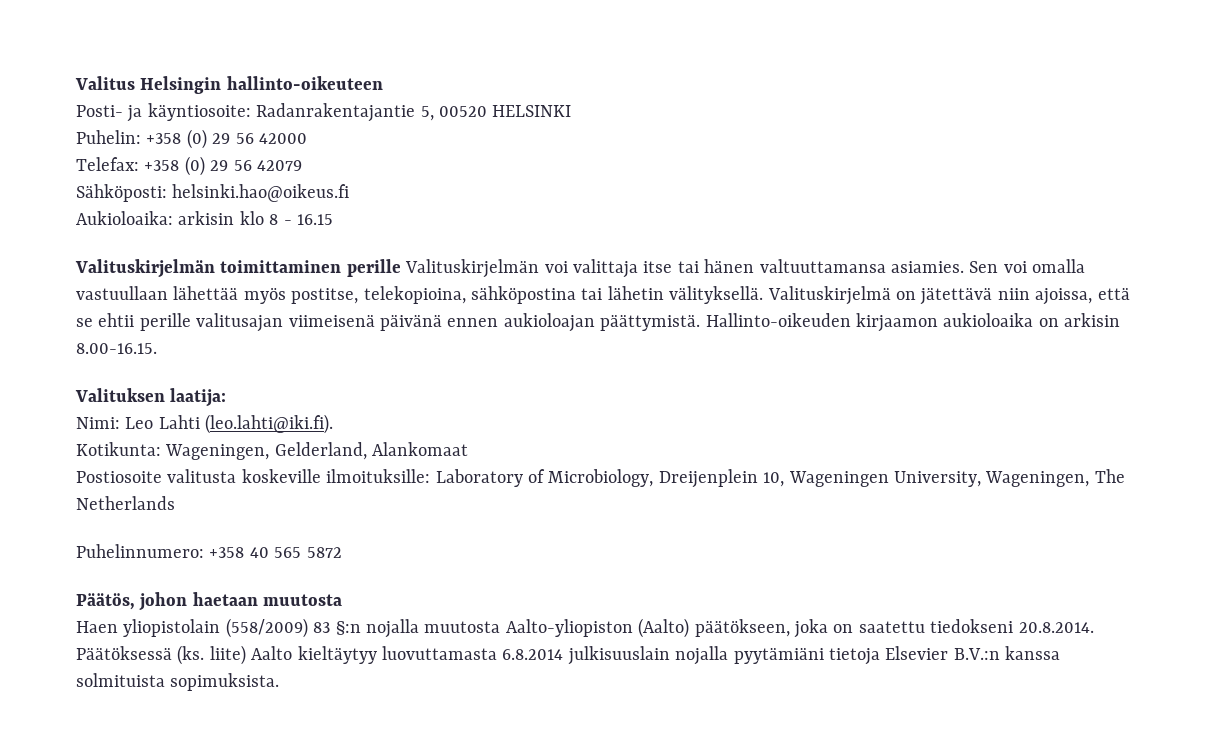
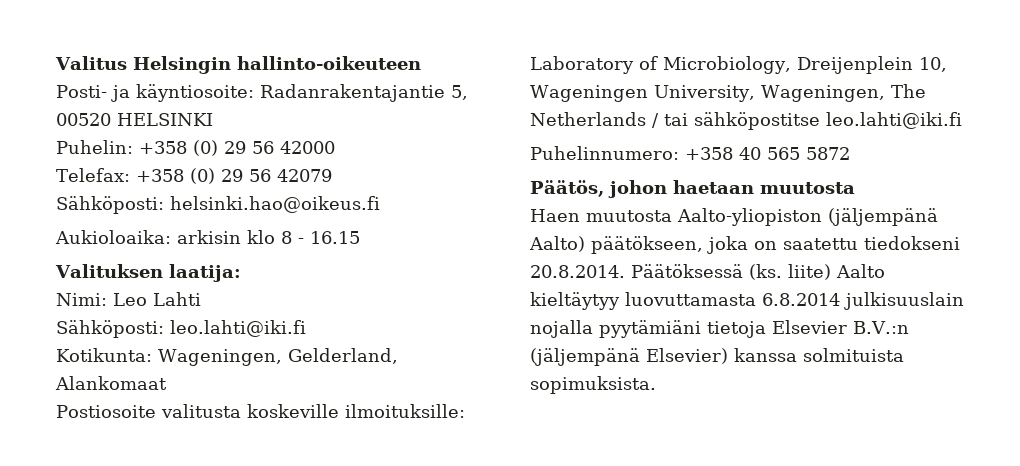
- Valituskirjelmän toimittaminen perille Valituskirjelmän voi valittaja itse tai hänen valtuuttamansa asiamies. Sen voi omalla vastuullaan lähettää myös postitse, telekopioina, sähköpostina tai lähetin välityksellä. Valituskirjelmä on jätettävä niin ajoissa, että se ehtii perille valitusajan viimeisenä päivänä ennen aukioloajan päättymistä. Hallinto-oikeuden kirjaamon aukioloaika on arkisin 8.00-16.15.
- Nimi: Leo Lahti (leo.lahti@iki.fi).
+ Nimi: Leo Lahti
+ Sähköposti: leo.lahti@iki.fi
- Postiosoite valitusta koskeville ilmoituksille: Laboratory of Microbiology, Dreijenplein 10, Wageningen University, Wageningen, The Netherlands
+ Postiosoite valitusta koskeville ilmoituksille: Laboratory of Microbiology, Dreijenplein 10, Wageningen University, Wageningen, The Netherlands / tai sähköpostitse leo.lahti@iki.fi
- Haen yliopistolain (558/2009) 83 §:n nojalla muutosta Aalto-yliopiston (Aalto) päätökseen, joka on saatettu tiedokseni 20.8.2014. Päätöksessä (ks. liite) Aalto kieltäytyy luovuttamasta 6.8.2014 julkisuuslain nojalla pyytämiäni tietoja Elsevier B.V.:n kanssa solmituista sopimuksista.
+ Haen muutosta Aalto-yliopiston (jäljempänä Aalto) päätökseen, joka on saatettu tiedokseni 20.8.2014. Päätöksessä (ks. liite) Aalto kieltäytyy luovuttamasta 6.8.2014 julkisuuslain nojalla pyytämiäni tietoja Elsevier B.V.:n (jäljempänä Elsevier) kanssa solmituista sopimuksista.

